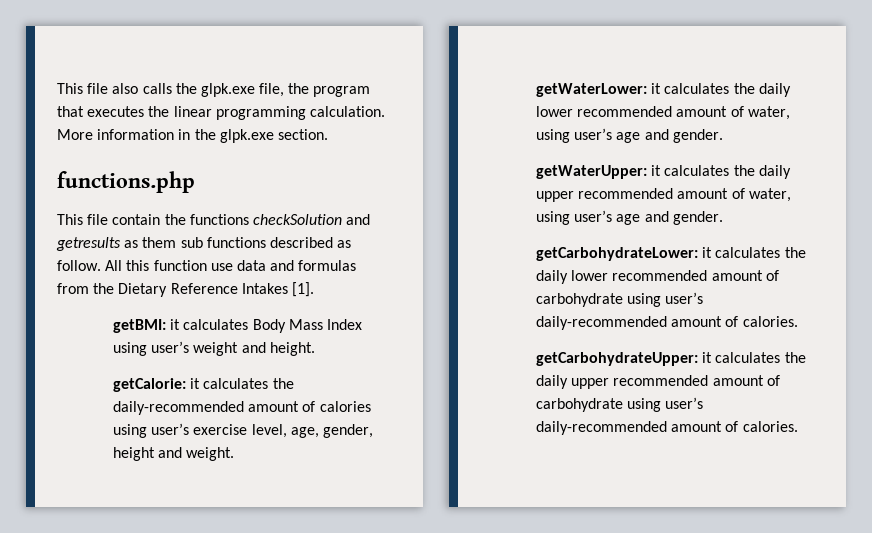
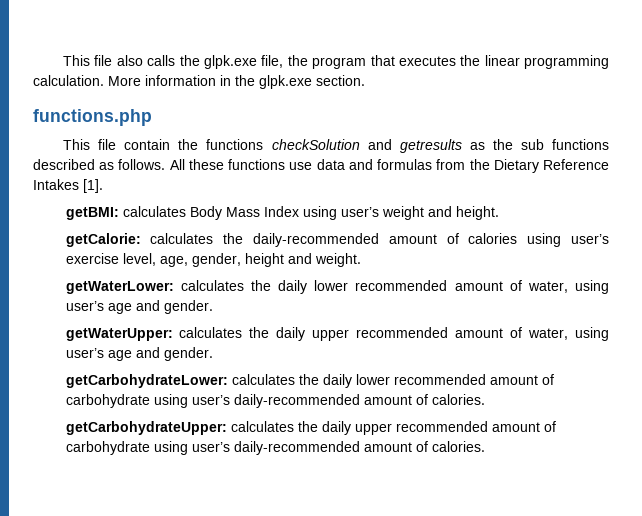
- This file contain the functions checkSolution and getresults as them sub functions described as follow. All this function use data and formulas from the Dietary Reference Intakes [1].
+ This file contain the functions checkSolution and getresults as the sub functions described as follows. All these functions use data and formulas from the Dietary Reference Intakes [1].
- getBMI: it calculates Body Mass Index using user’s weight and height.
+ getBMI: calculates Body Mass Index using user’s weight and height.
- getCalorie: it calculates the daily-recommended amount of calories using user’s exercise level, age, gender, height and weight.
+ getCalorie: calculates the daily-recommended amount of calories using user’s exercise level, age, gender, height and weight.
- getWaterLower: it calculates the daily lower recommended amount of water, using user’s age and gender.
+ getWaterLower: calculates the daily lower recommended amount of water, using user’s age and gender.
- getWaterUpper: it calculates the daily upper recommended amount of water, using user’s age and gender.
+ getWaterUpper: calculates the daily upper recommended amount of water, using user’s age and gender.
- getCarbohydrateLower: it calculates the daily lower recommended amount of carbohydrate using user’s daily-recommended amount of calories.
+ getCarbohydrateLower: calculates the daily lower recommended amount of carbohydrate using user’s daily-recommended amount of calories.
- getCarbohydrateUpper: it calculates the daily upper recommended amount of carbohydrate using user’s daily-recommended amount of calories.
+ getCarbohydrateUpper: calculates the daily upper recommended amount of carbohydrate using user’s daily-recommended amount of calories.

